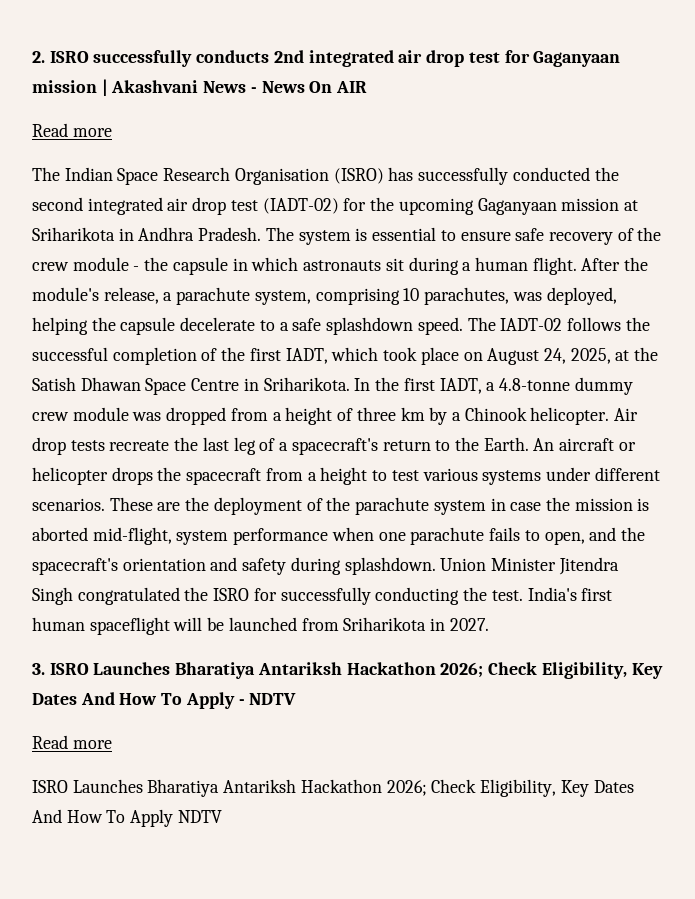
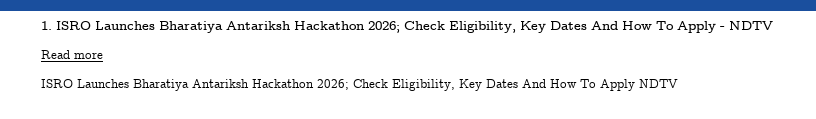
- 2. ISRO successfully conducts 2nd integrated air drop test for Gaganyaan mission | Akashvani News - News On AIR
- Read more
- The Indian Space Research Organisation (ISRO) has successfully conducted the second integrated air drop test (IADT-02) for the upcoming Gaganyaan mission at Sriharikota in Andhra Pradesh. The system is essential to ensure safe recovery of the crew module - the capsule in which astronauts sit during a human flight. After the module's release, a parachute system, comprising 10 parachutes, was deployed, helping the capsule decelerate to a safe splashdown speed. The IADT-02 follows the successful completion of the first IADT, which took place on August 24, 2025, at the Satish Dhawan Space Centre in Sriharikota. In the first IADT, a 4.8-tonne dummy crew module was dropped from a height of three km by a Chinook helicopter. Air drop tests recreate the last leg of a spacecraft's return to the Earth. An aircraft or helicopter drops the spacecraft from a height to test various systems under different scenarios. These are the deployment of the parachute system in case the mission is aborted mid-flight, system performance when one parachute fails to open, and the spacecraft's orientation and safety during splashdown. Union Minister Jitendra Singh congratulated the ISRO for successfully conducting the test. India's first human spaceflight will be launched from Sriharikota in 2027.
- 3. ISRO Launches Bharatiya Antariksh Hackathon 2026; Check Eligibility, Key Dates And How To Apply - NDTV
+ 1. ISRO Launches Bharatiya Antariksh Hackathon 2026; Check Eligibility, Key Dates And How To Apply - NDTV

